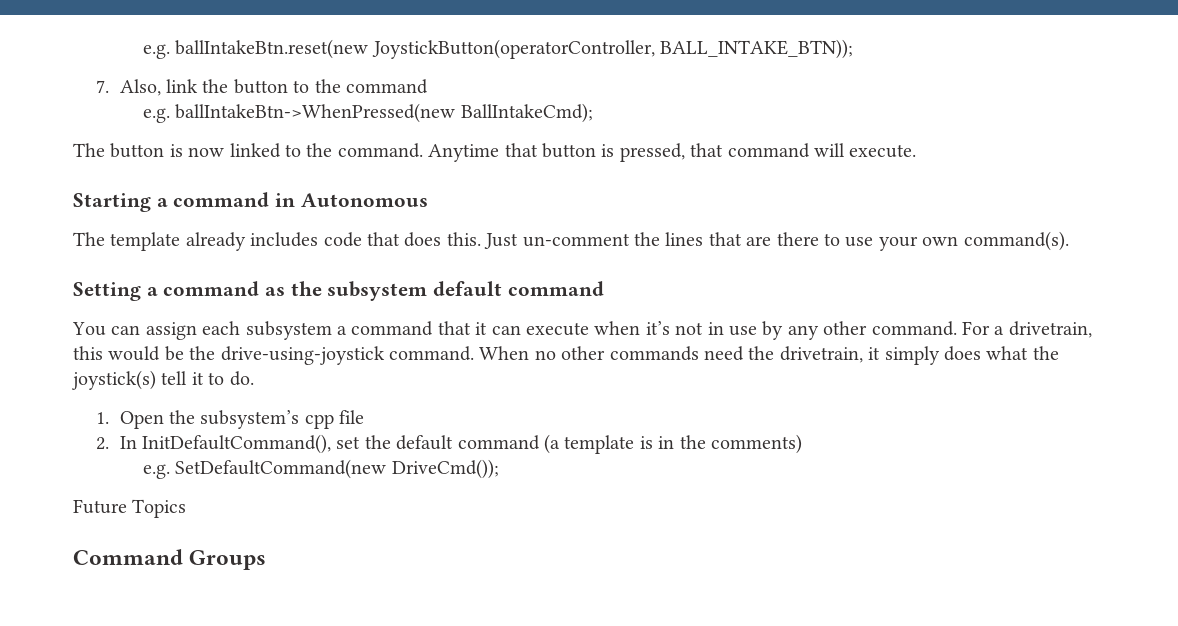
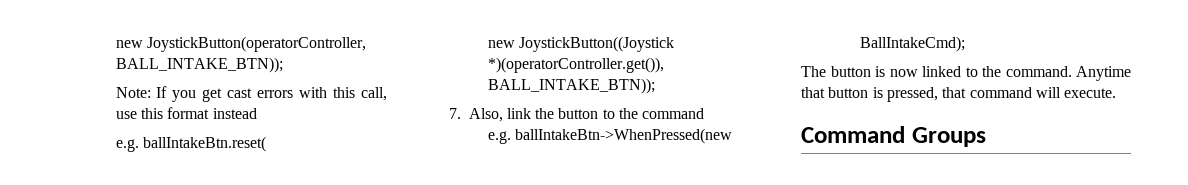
- e.g. ballIntakeBtn.reset(new JoystickButton(operatorController, BALL_INTAKE_BTN));
+ new JoystickButton(operatorController, BALL_INTAKE_BTN));
+ Note: If you get cast errors with this call, use this format instead
+ e.g. ballIntakeBtn.reset(
+ new JoystickButton((Joystick *)(operatorController.get()), BALL_INTAKE_BTN));
- Starting a command in Autonomous
- The template already includes code that does this. Just un-comment the lines that are there to use your own command(s).
- Setting a command as the subsystem default command
- You can assign each subsystem a command that it can execute when it’s not in use by any other command. For a drivetrain, this would be the drive-using-joystick command. When no other commands need the drivetrain, it simply does what the joystick(s) tell it to do.
- 1. Open the subsystem’s cpp file
- 2. In InitDefaultCommand(), set the default command (a template is in the comments)
- e.g. SetDefaultCommand(new DriveCmd());
- Future Topics

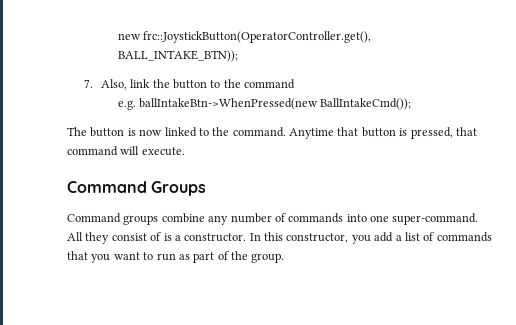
- new JoystickButton(operatorController, BALL_INTAKE_BTN));
- Note: If you get cast errors with this call, use this format instead
- e.g. ballIntakeBtn.reset(
- new JoystickButton((Joystick *)(operatorController.get()), BALL_INTAKE_BTN));
+ new frc::JoystickButton(OperatorController.get(), BALL_INTAKE_BTN));
- e.g. ballIntakeBtn->WhenPressed(new BallIntakeCmd);
+ e.g. ballIntakeBtn->WhenPressed(new BallIntakeCmd());
+ Command groups combine any number of commands into one super-command. All they consist of is a constructor. In this constructor, you add a list of commands that you want to run as part of the group.

